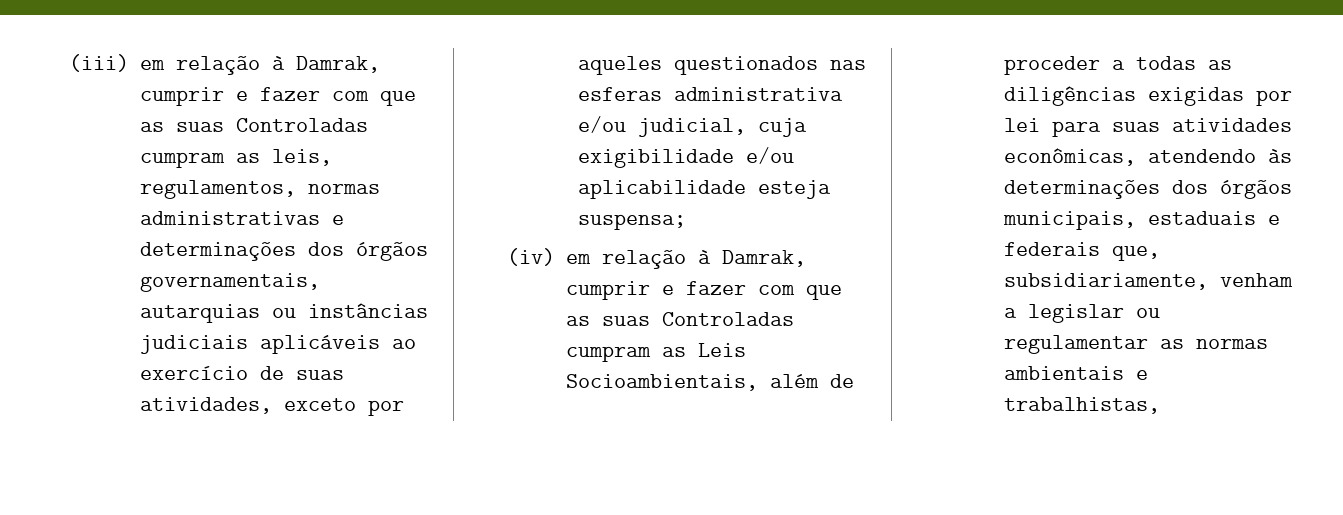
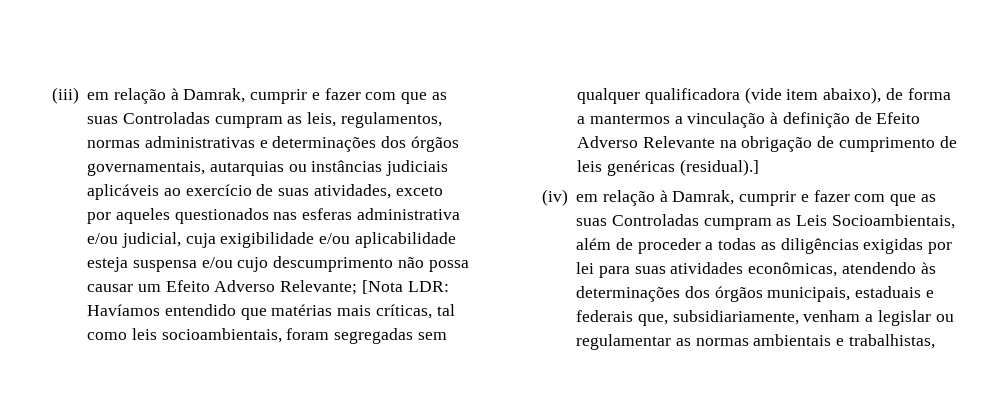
- (iii) em relação à Damrak, cumprir e fazer com que as suas Controladas cumpram as leis, regulamentos, normas administrativas e determinações dos órgãos governamentais, autarquias ou instâncias judiciais aplicáveis ao exercício de suas atividades, exceto por aqueles questionados nas esferas administrativa e/ou judicial, cuja exigibilidade e/ou aplicabilidade esteja suspensa;
+ (iii) em relação à Damrak, cumprir e fazer com que as suas Controladas cumpram as leis, regulamentos, normas administrativas e determinações dos órgãos governamentais, autarquias ou instâncias judiciais aplicáveis ao exercício de suas atividades, exceto por aqueles questionados nas esferas administrativa e/ou judicial, cuja exigibilidade e/ou aplicabilidade esteja suspensa e/ou cujo descumprimento não possa causar um Efeito Adverso Relevante; [Nota LDR: Havíamos entendido que matérias mais críticas, tal como leis socioambientais, foram segregadas sem qualquer qualificadora (vide item abaixo), de forma a mantermos a vinculação à definição de Efeito Adverso Relevante na obrigação de cumprimento de leis genéricas (residual).]

